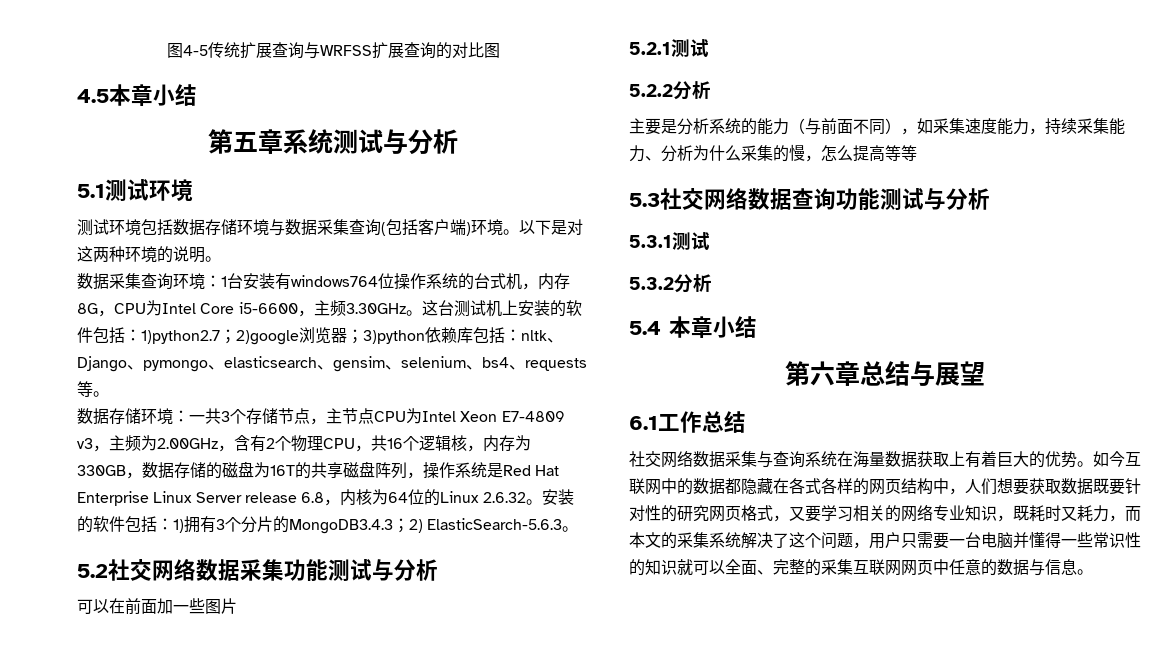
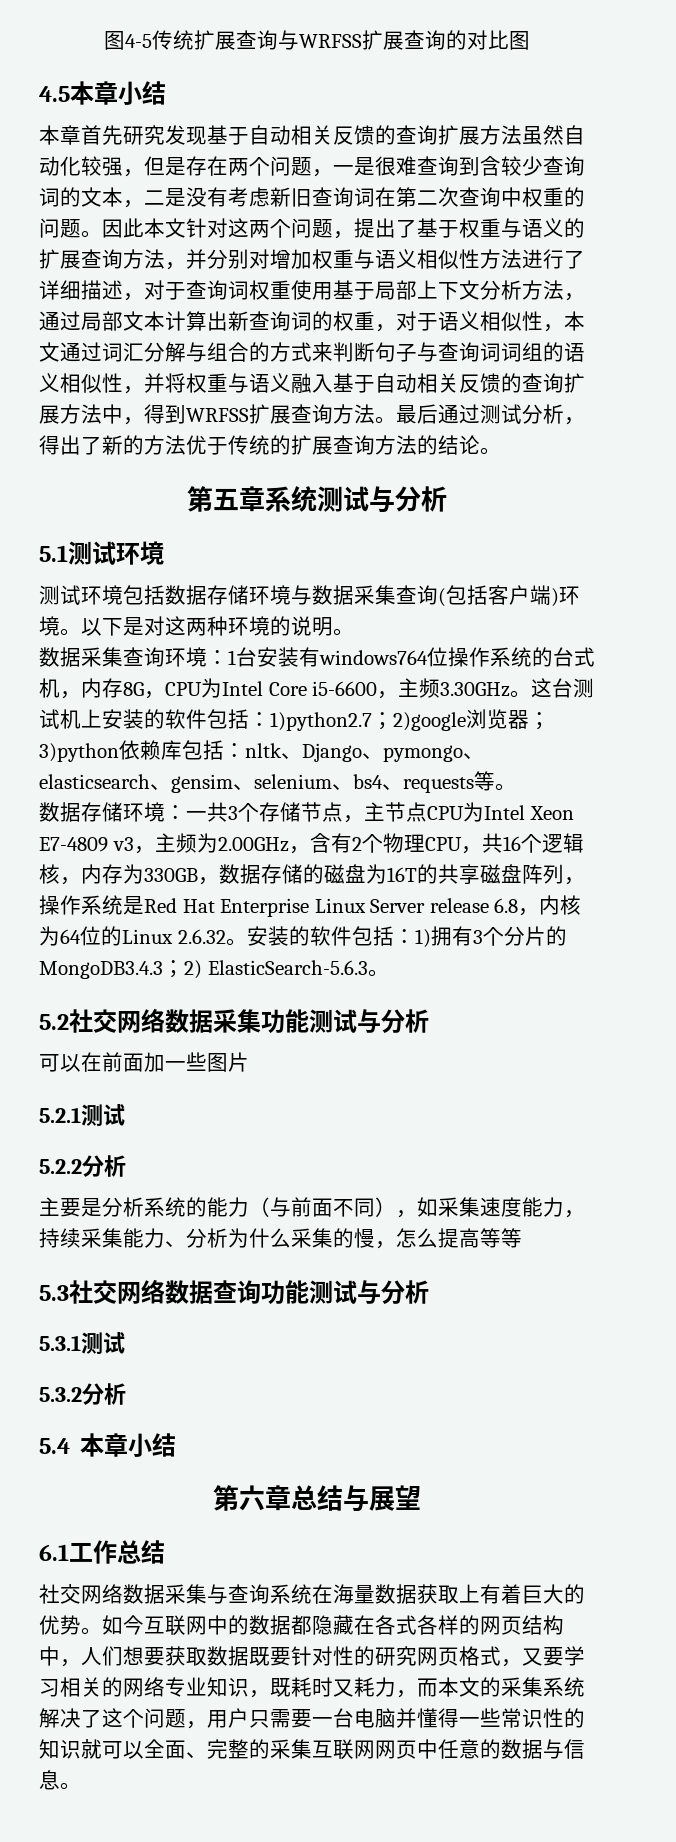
+ 本章首先研究发现基于自动相关反馈的查询扩展方法虽然自动化较强，但是存在两个问题，一是很难查询到含较少查询词的文本，二是没有考虑新旧查询词在第二次查询中权重的问题。因此本文针对这两个问题，提出了基于权重与语义的扩展查询方法，并分别对增加权重与语义相似性方法进行了详细描述，对于查询词权重使用基于局部上下文分析方法，通过局部文本计算出新查询词的权重，对于语义相似性，本文通过词汇分解与组合的方式来判断句子与查询词词组的语义相似性，并将权重与语义融入基于自动相关反馈的查询扩展方法中，得到WRFSS扩展查询方法。最后通过测试分析，得出了新的方法优于传统的扩展查询方法的结论。

